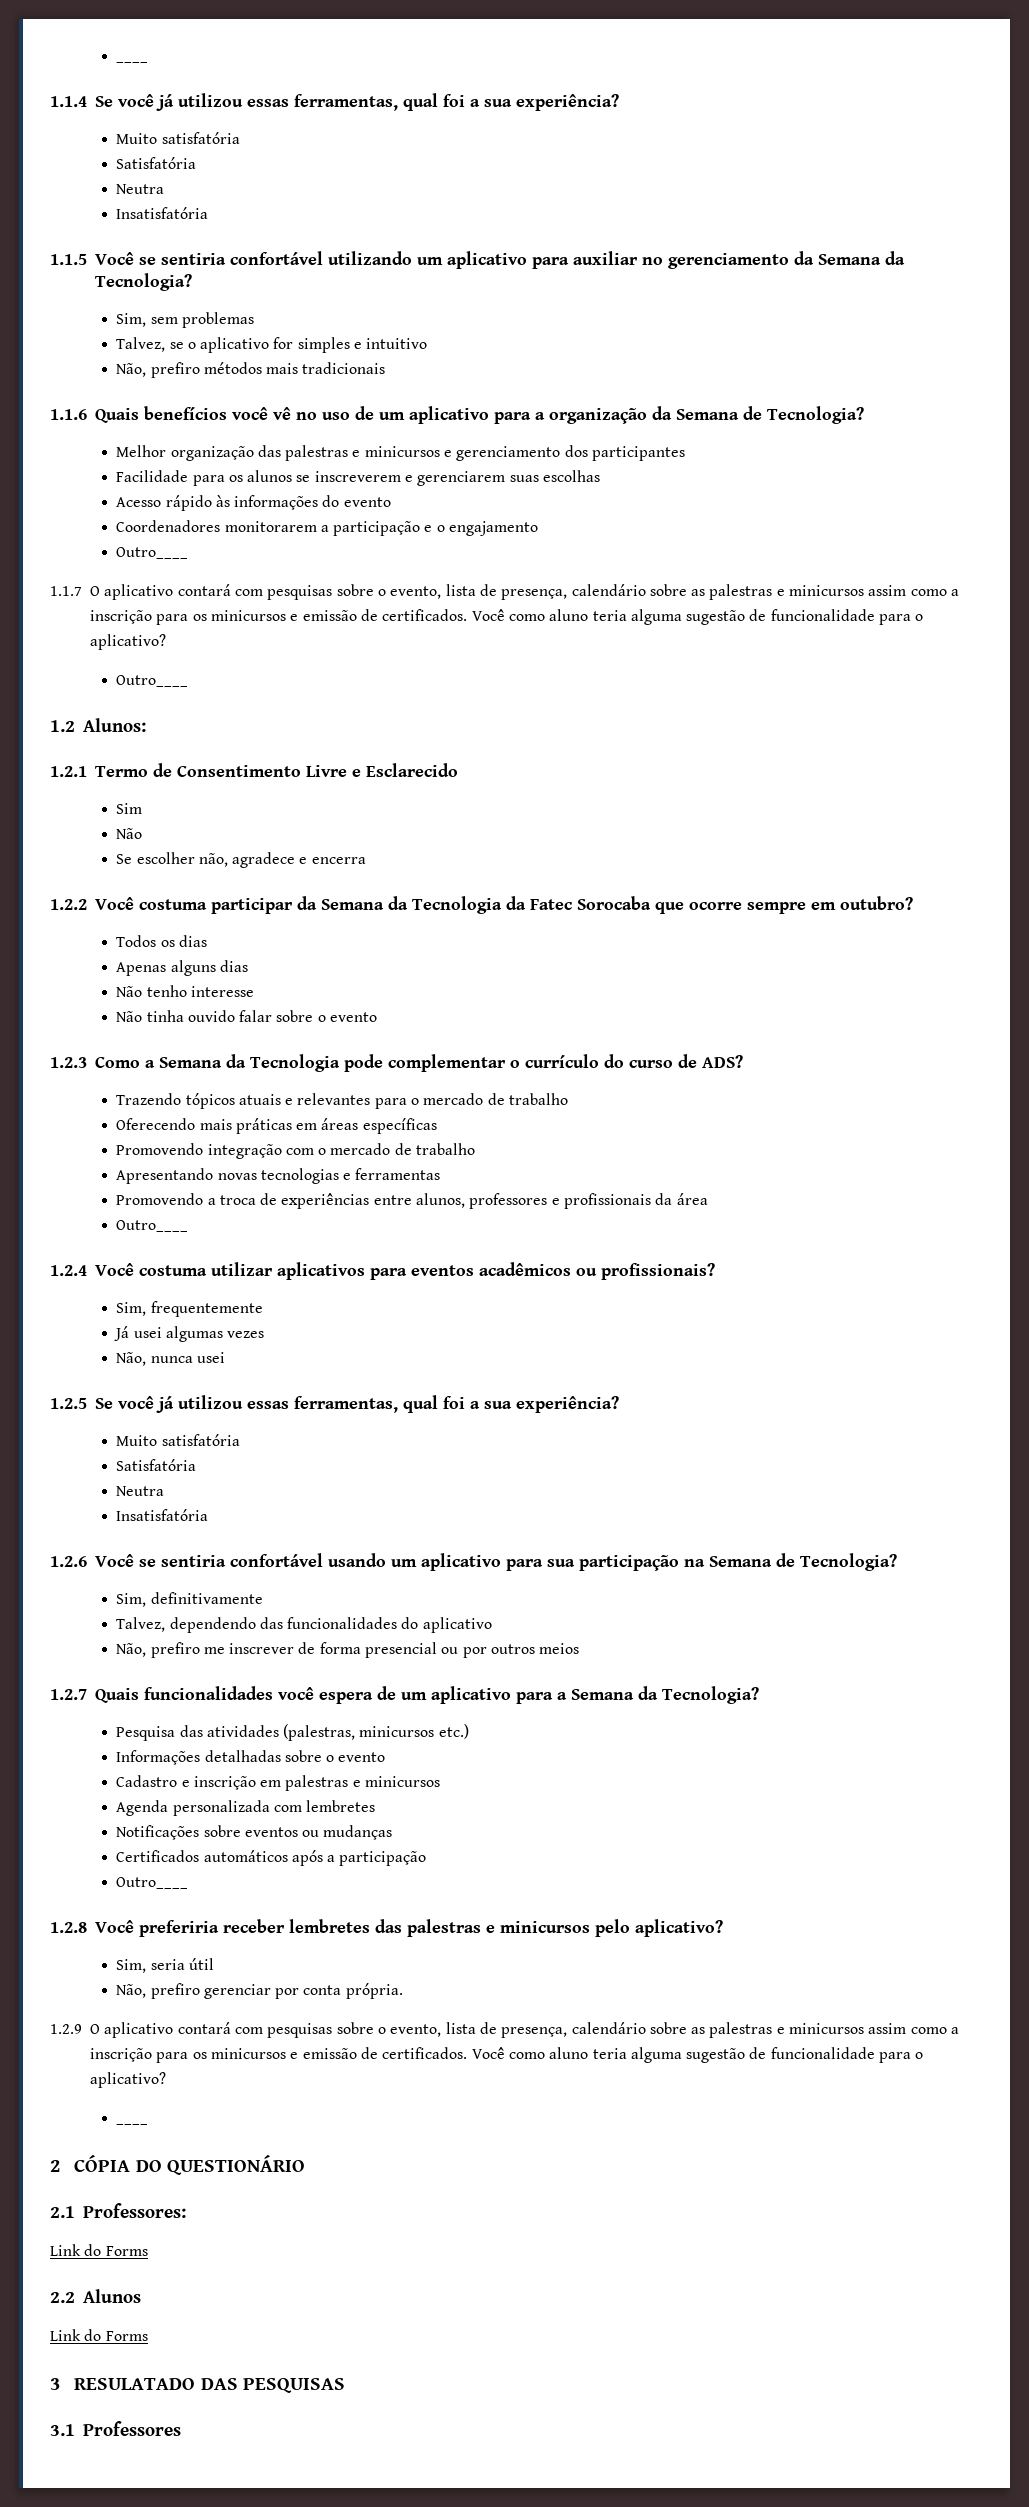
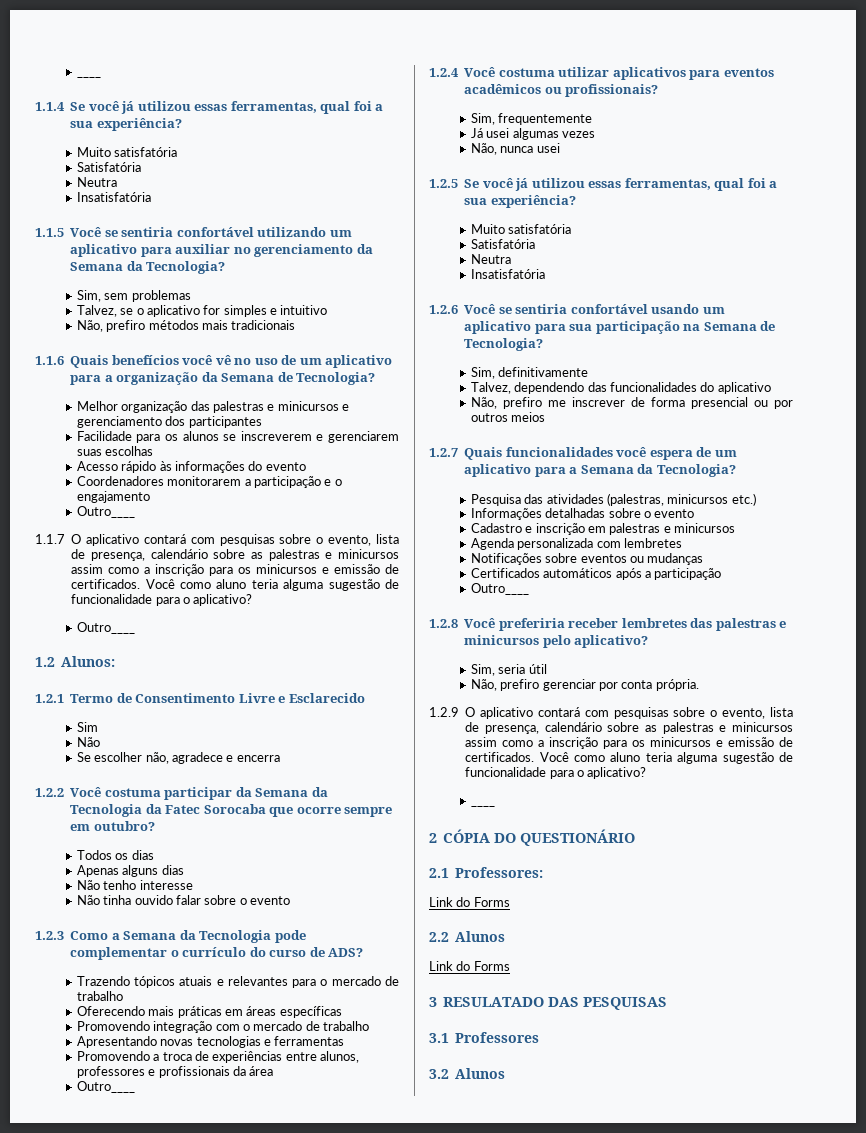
+ 3.2 Alunos

